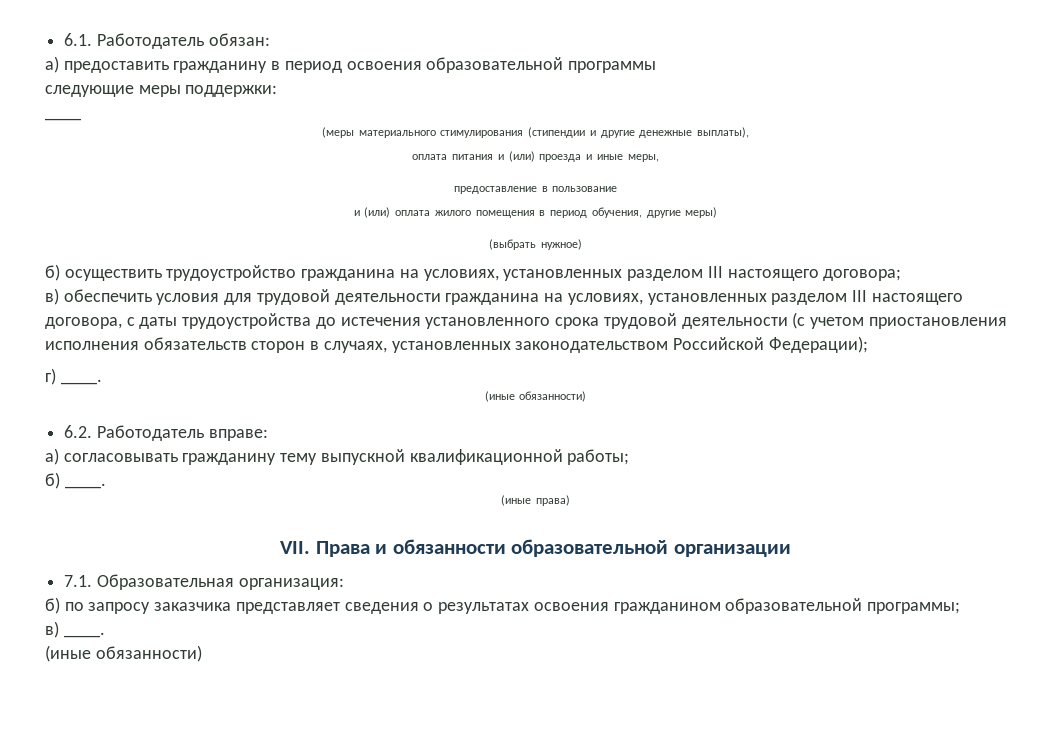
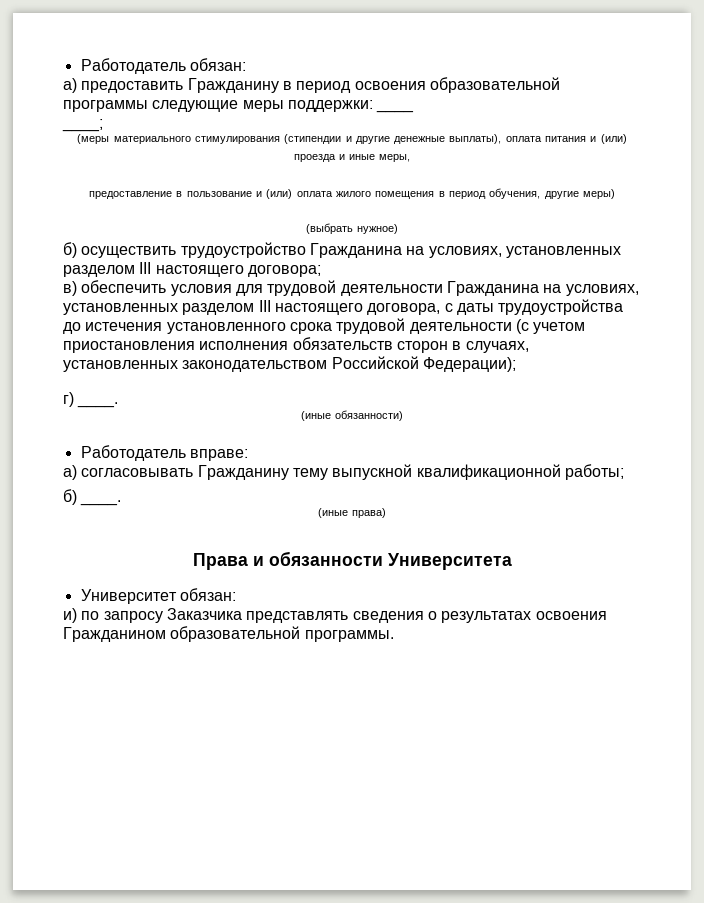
- 6.1. Работодатель обязан:
+ Работодатель обязан:
- а) предоставить гражданину в период освоения образовательной программы
- следующие меры поддержки:
- ____
+ а) предоставить Гражданину в период освоения образовательной программы следующие меры поддержки: ____
+ ____;
- (меры материального стимулирования (стипендии и другие денежные выплаты),
- оплата питания и (или) проезда и иные меры,
+ (меры материального стимулирования (стипендии и другие денежные выплаты), оплата питания и (или) проезда и иные меры,
- предоставление в пользование
- и (или) оплата жилого помещения в период обучения, другие меры)
+ предоставление в пользование и (или) оплата жилого помещения в период обучения, другие меры)
- б) осуществить трудоустройство гражданина на условиях, установленных разделом III настоящего договора;
+ б) осуществить трудоустройство Гражданина на условиях, установленных разделом III настоящего договора;
- в) обеспечить условия для трудовой деятельности гражданина на условиях, установленных разделом III настоящего договора, с даты трудоустройства до истечения установленного срока трудовой деятельности (с учетом приостановления исполнения обязательств сторон в случаях, установленных законодательством Российской Федерации);
+ в) обеспечить условия для трудовой деятельности Гражданина на условиях, установленных разделом III настоящего договора, с даты трудоустройства до истечения установленного срока трудовой деятельности (с учетом приостановления исполнения обязательств сторон в случаях, установленных законодательством Российской Федерации);
- 6.2. Работодатель вправе:
+ Работодатель вправе:
- а) согласовывать гражданину тему выпускной квалификационной работы;
+ а) согласовывать Гражданину тему выпускной квалификационной работы;
- VII. Права и обязанности образовательной организации
- 7.1. Образовательная организация:
- б) по запросу заказчика представляет сведения о результатах освоения гражданином образовательной программы;
- в) ____.
- (иные обязанности)
+ Права и обязанности Университета
+ Университет обязан:
+ и) по запросу Заказчика представлять сведения о результатах освоения Гражданином образовательной программы.

